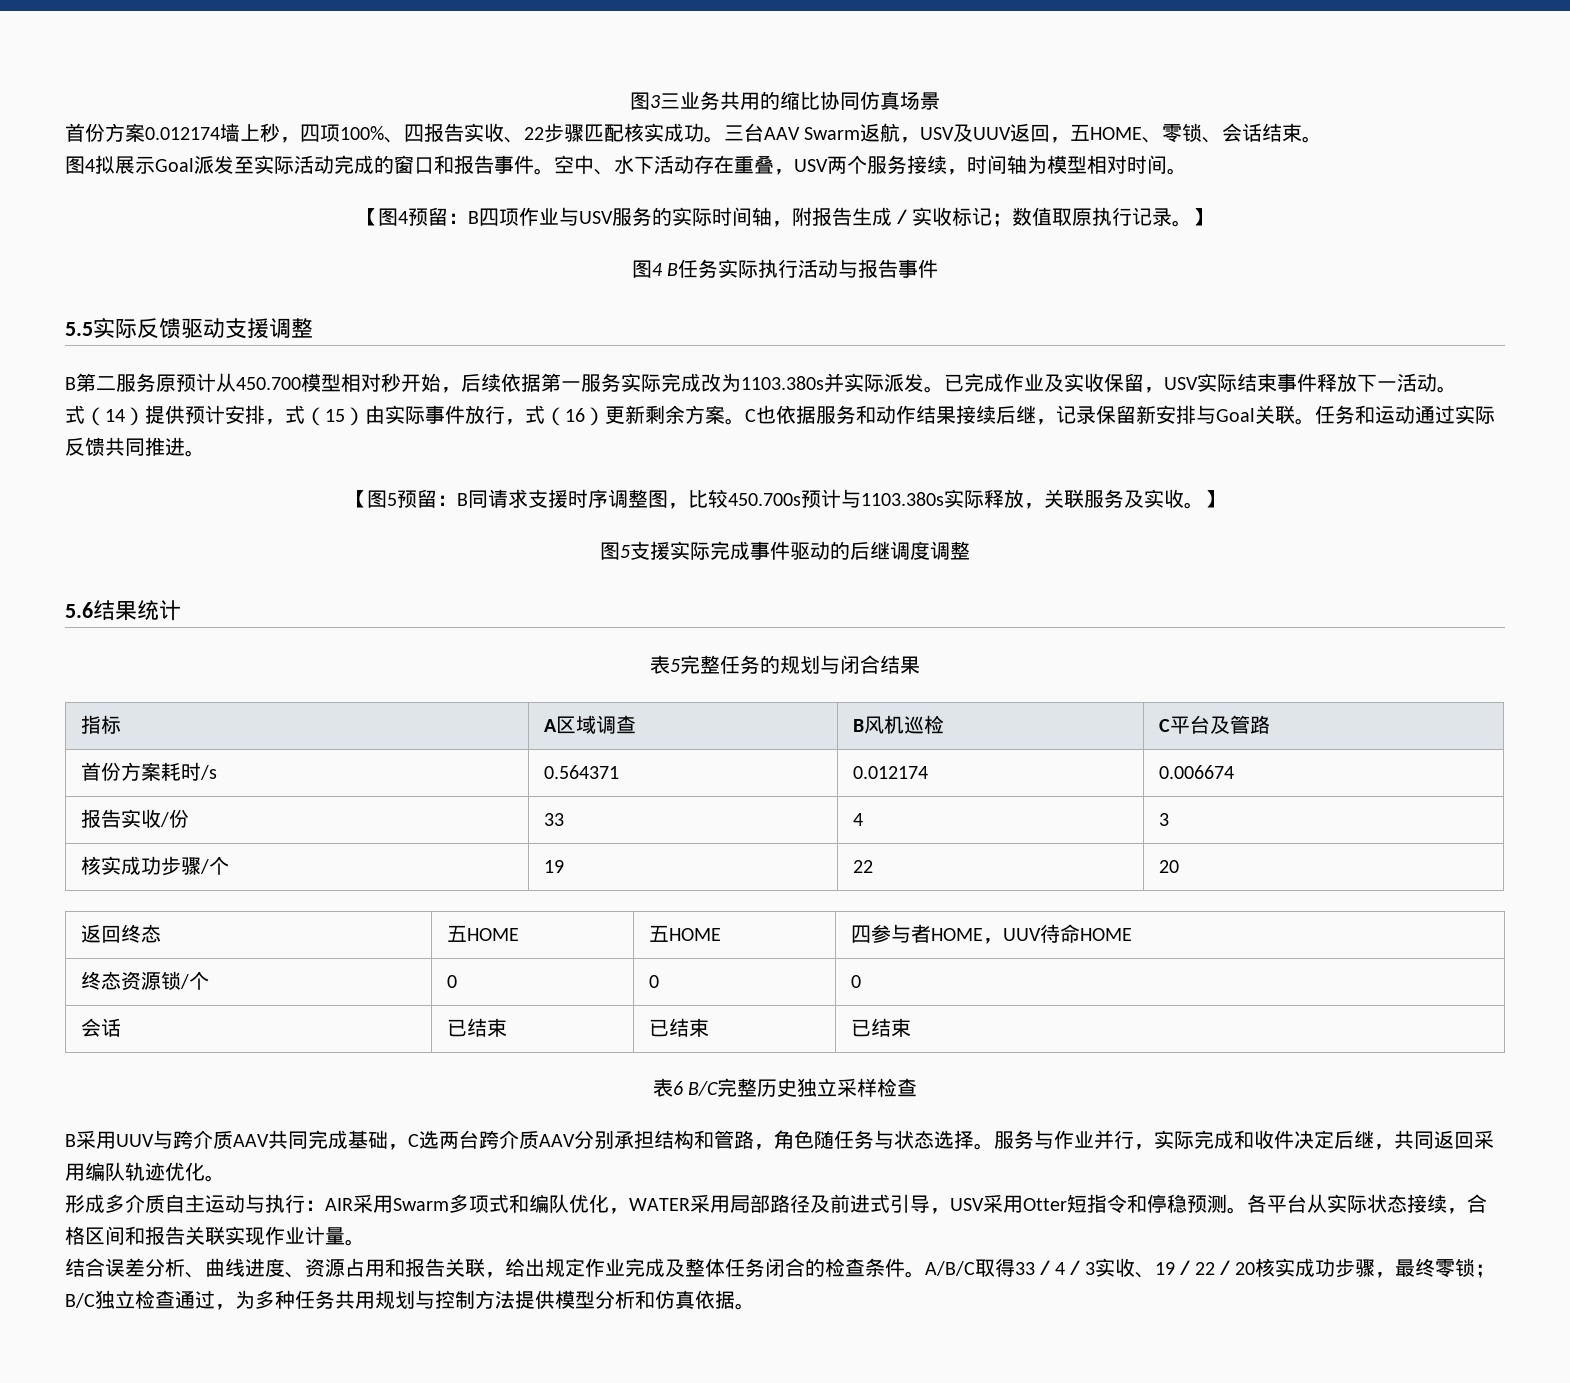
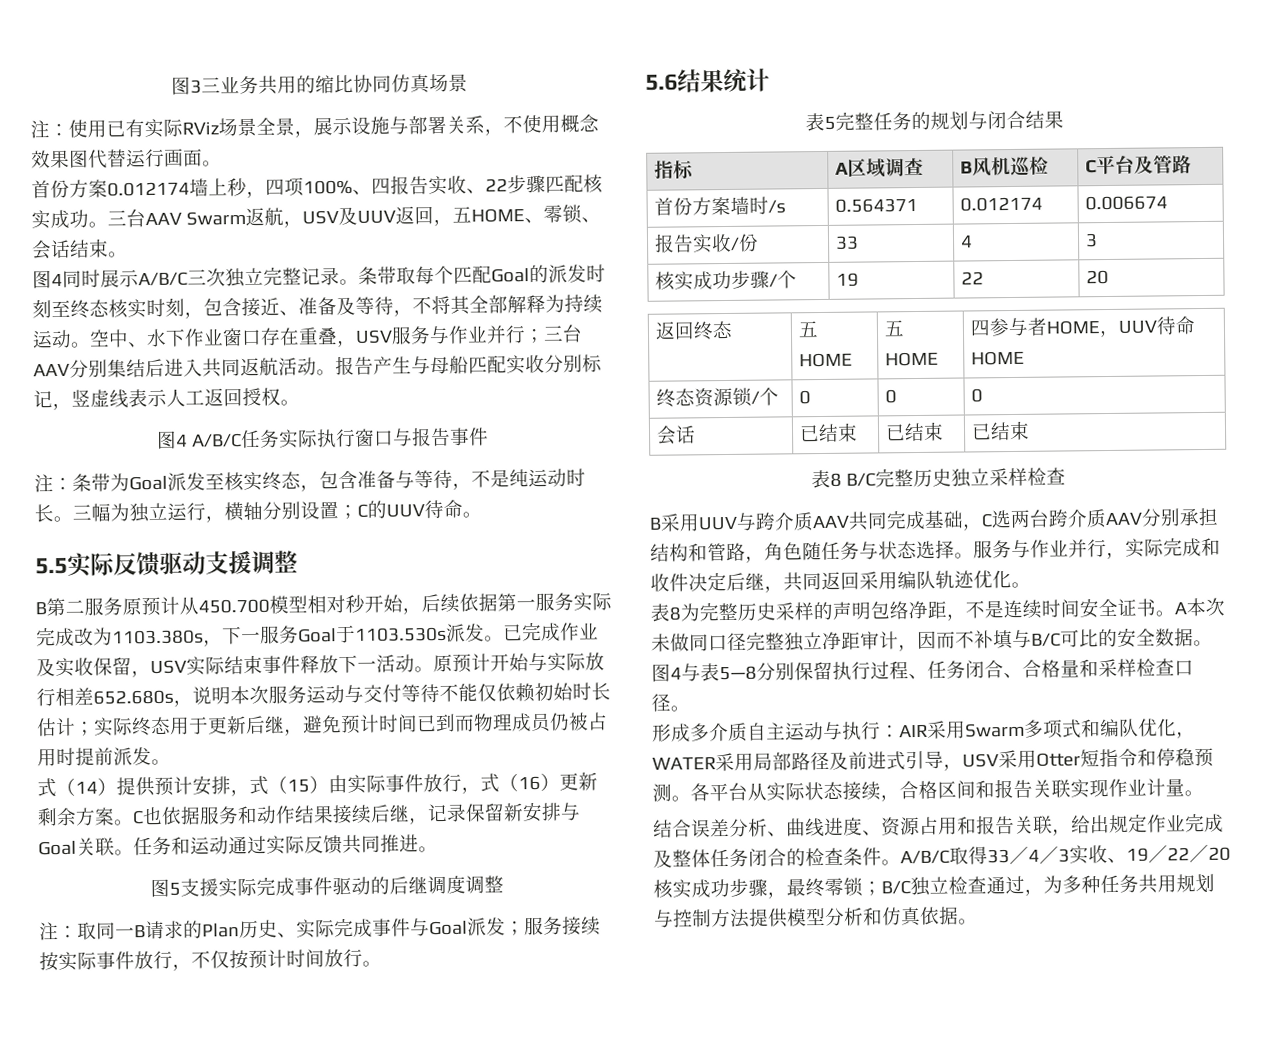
+ 注：使用已有实际RViz场景全景，展示设施与部署关系，不使用概念效果图代替运行画面。
- 图4拟展示Goal派发至实际活动完成的窗口和报告事件。
+ 图4同时展示A/B/C三次独立完整记录。条带取每个匹配Goal的派发时刻至终态核实时刻，包含接近、准备及等待，不将其全部解释为持续运动。
- 空中、水下活动存在重叠，USV两个服务接续，时间轴为模型相对时间。
- 【图4预留：B四项作业与USV服务的实际时间轴，附报告生成／实收标记；数值取原执行记录。】
- 图4 B任务实际执行活动与报告事件
+ 空中、水下作业窗口存在重叠，USV服务与作业并行；三台AAV分别集结后进入共同返航活动。报告产生与母船匹配实收分别标记，竖虚线表示人工返回授权。
+ 图4 A/B/C任务实际执行窗口与报告事件
+ 注：条带为Goal派发至核实终态，包含准备与等待，不是纯运动时长。三幅为独立运行，横轴分别设置；C的UUV待命。
- B第二服务原预计从450.700模型相对秒开始，后续依据第一服务实际完成改为1103.380s并实际派发。
+ B第二服务原预计从450.700模型相对秒开始，后续依据第一服务实际完成改为1103.380s，下一服务Goal于1103.530s派发。
+ 原预计开始与实际放行相差652.680s，说明本次服务运动与交付等待不能仅依赖初始时长估计；实际终态用于更新后继，避免预计时间已到而物理成员仍被占用时提前派发。
- 【图5预留：B同请求支援时序调整图，比较450.700s预计与1103.380s实际释放，关联服务及实收。】
+ 注：取同一B请求的Plan历史、实际完成事件与Goal派发；服务接续按实际事件放行，不仅按预计时间放行。
- 首份方案耗时/s | 0.564371 | 0.012174 | 0.006674
+ 首份方案墙时/s | 0.564371 | 0.012174 | 0.006674
- 表6 B/C完整历史独立采样检查
+ 表8 B/C完整历史独立采样检查
+ 表8为完整历史采样的声明包络净距，不是连续时间安全证书。A本次未做同口径完整独立净距审计，因而不补填与B/C可比的安全数据。图4与表5—8分别保留执行过程、任务闭合、合格量和采样检查口径。

